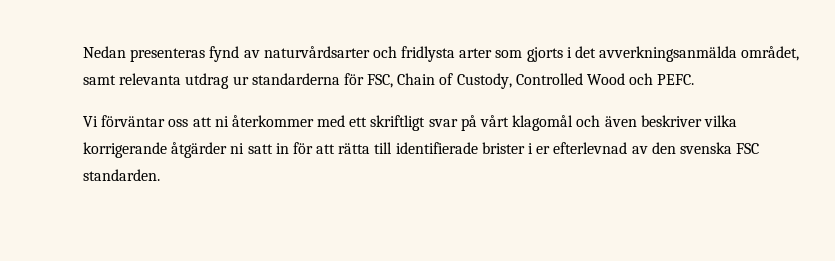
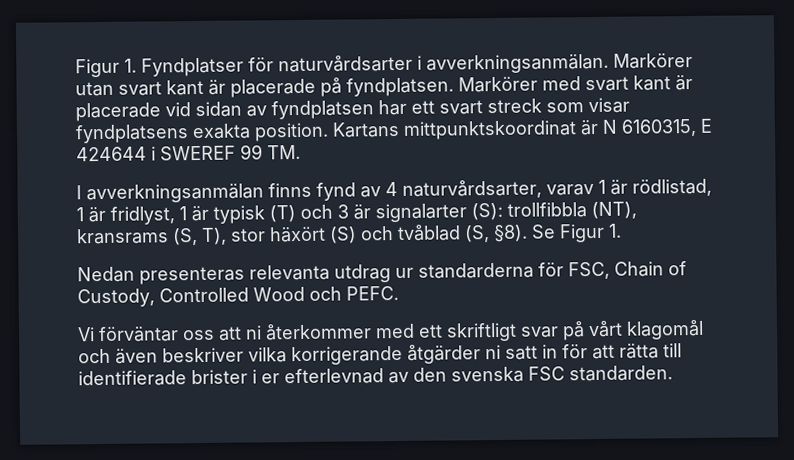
- Nedan presenteras fynd av naturvårdsarter och fridlysta arter som gjorts i det avverkningsanmälda området, samt relevanta utdrag ur standarderna för FSC, Chain of Custody, Controlled Wood och PEFC.
+ Figur 1. Fyndplatser för naturvårdsarter i avverkningsanmälan. Markörer utan svart kant är placerade på fyndplatsen. Markörer med svart kant är placerade vid sidan av fyndplatsen har ett svart streck som visar fyndplatsens exakta position. Kartans mittpunktskoordinat är N 6160315, E 424644 i SWEREF 99 TM.
+ I avverkningsanmälan finns fynd av 4 naturvårdsarter, varav 1 är rödlistad, 1 är fridlyst, 1 är typisk (T) och 3 är signalarter (S): trollfibbla (NT), kransrams (S, T), stor häxört (S) och tvåblad (S, §8). Se Figur 1.
+ Nedan presenteras relevanta utdrag ur standarderna för FSC, Chain of Custody, Controlled Wood och PEFC.

